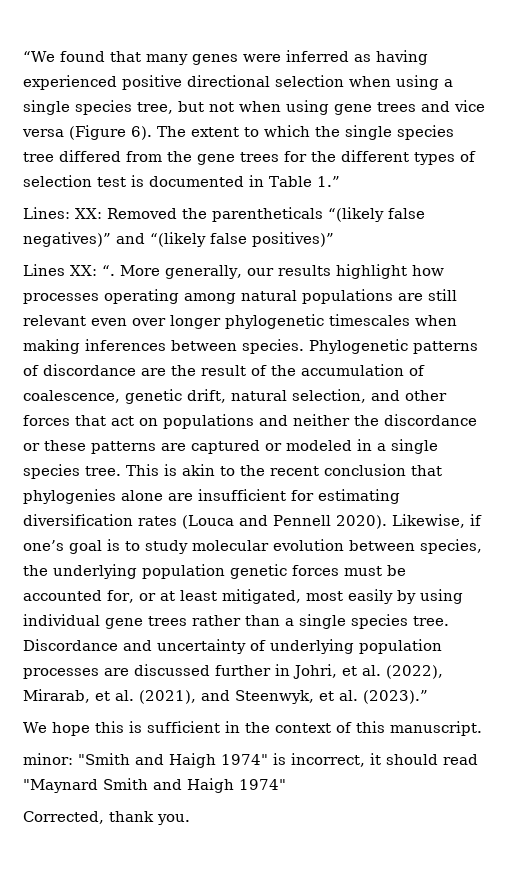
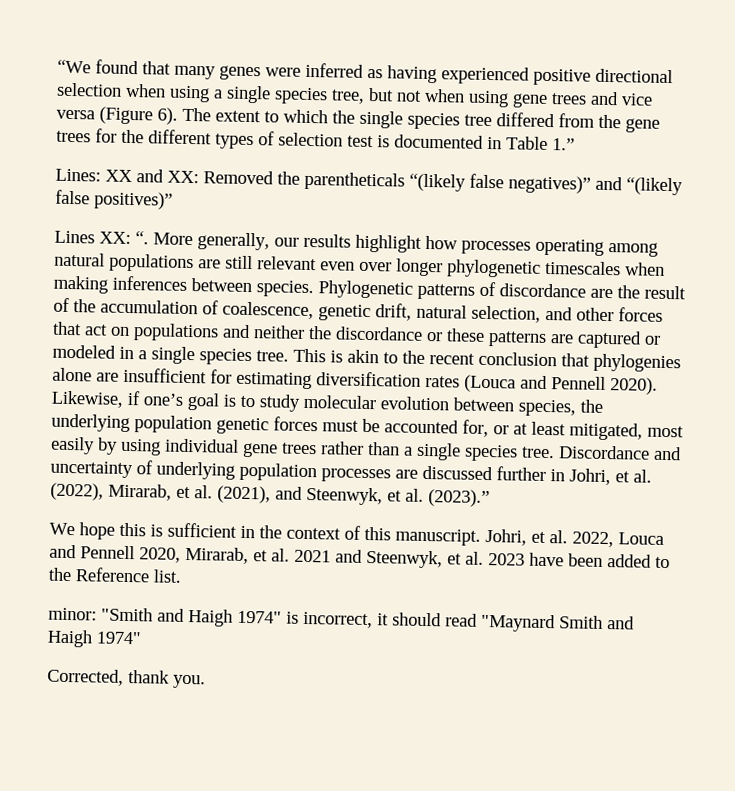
- Lines: XX: Removed the parentheticals “(likely false negatives)” and “(likely false positives)”
+ Lines: XX and XX: Removed the parentheticals “(likely false negatives)” and “(likely false positives)”
+ Johri, et al. 2022, Louca and Pennell 2020, Mirarab, et al. 2021 and Steenwyk, et al. 2023 have been added to the Reference list.

